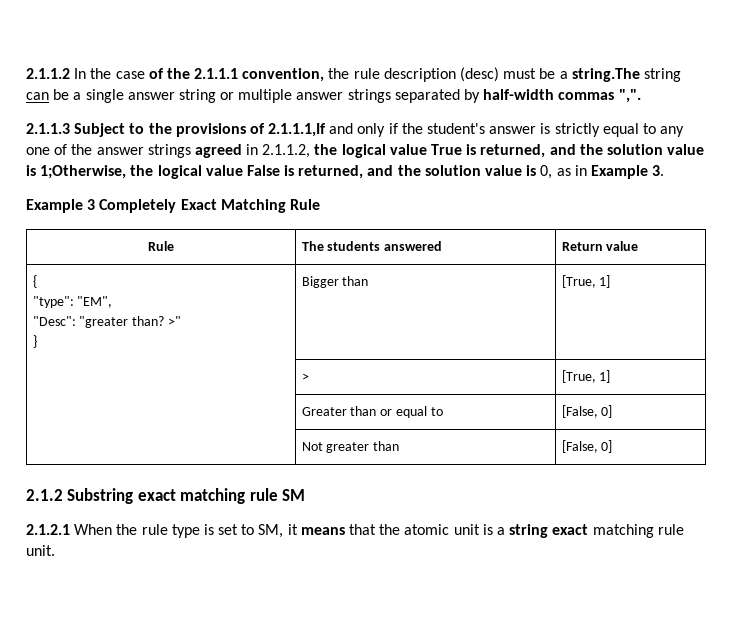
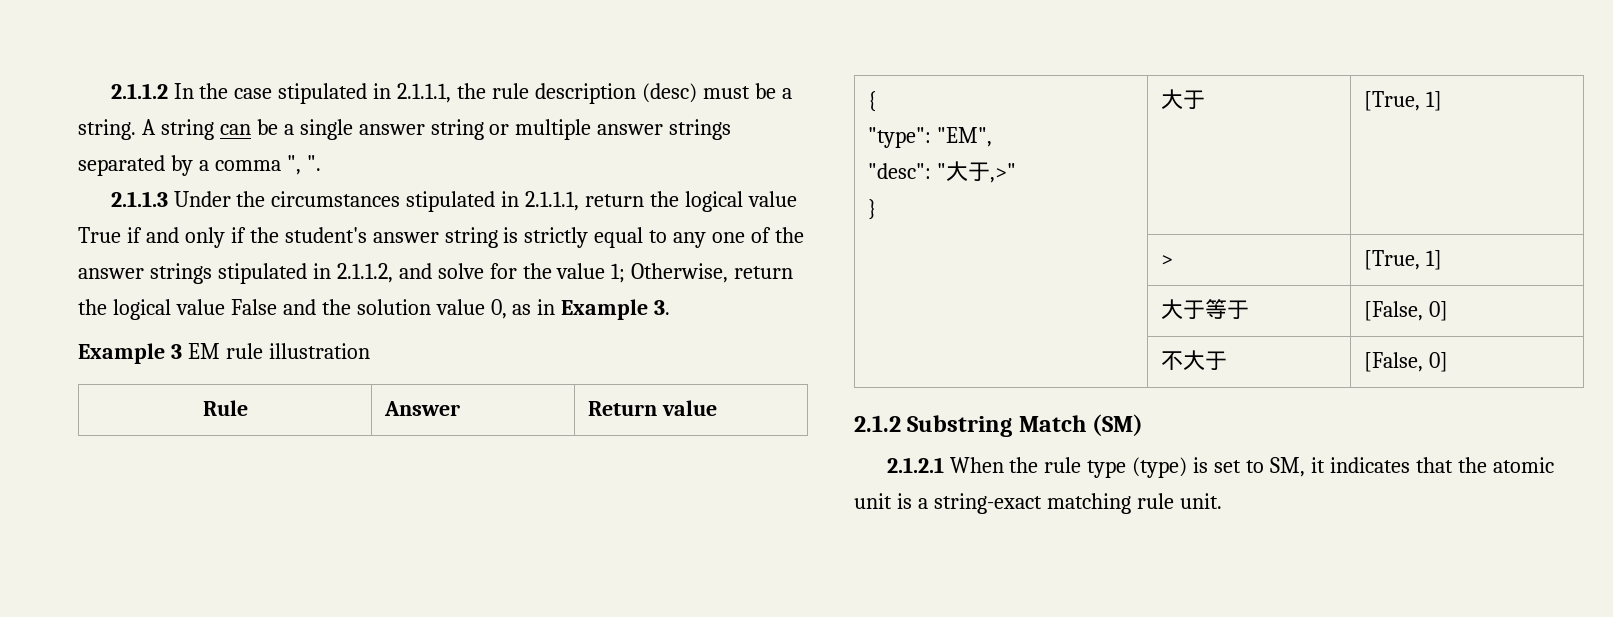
- 2.1.1.2 In the case of the 2.1.1.1 convention, the rule description (desc) must be a string.The string can be a single answer string or multiple answer strings separated by half-width commas ",".
- 2.1.1.3 Subject to the provisions of 2.1.1.1,If and only if the student's answer is strictly equal to any one of the answer strings agreed in 2.1.1.2, the logical value True is returned, and the solution value is 1;Otherwise, the logical value False is returned, and the solution value is 0, as in Example 3.
+ 2.1.1.2 In the case stipulated in 2.1.1.1, the rule description (desc) must be a string. A string can be a single answer string or multiple answer strings separated by a comma ", ".
+ 2.1.1.3 Under the circumstances stipulated in 2.1.1.1, return the logical value True if and only if the student's answer string is strictly equal to any one of the answer strings stipulated in 2.1.1.2, and solve for the value 1; Otherwise, return the logical value False and the solution value 0, as in Example 3.
- Example 3 Completely Exact Matching Rule
- Rule | The students answered | Return value
+ Example 3 EM rule illustration
+ Rule | Answer | Return value
  {
  "type": "EM",
- "Desc": "greater than? >"
- } | Bigger than | [True, 1]
+ "desc": "大于,>"
+ } | 大于 | [True, 1]
- | Greater than or equal to | [False, 0]
+ | 大于等于 | [False, 0]
- | Not greater than | [False, 0]
+ | 不大于 | [False, 0]
- 2.1.2 Substring exact matching rule SM
+ 2.1.2 Substring Match (SM)
- 2.1.2.1 When the rule type is set to SM, it means that the atomic unit is a string exact matching rule unit.
+ 2.1.2.1 When the rule type (type) is set to SM, it indicates that the atomic unit is a string-exact matching rule unit.

